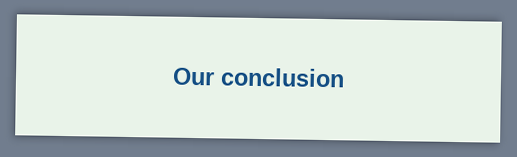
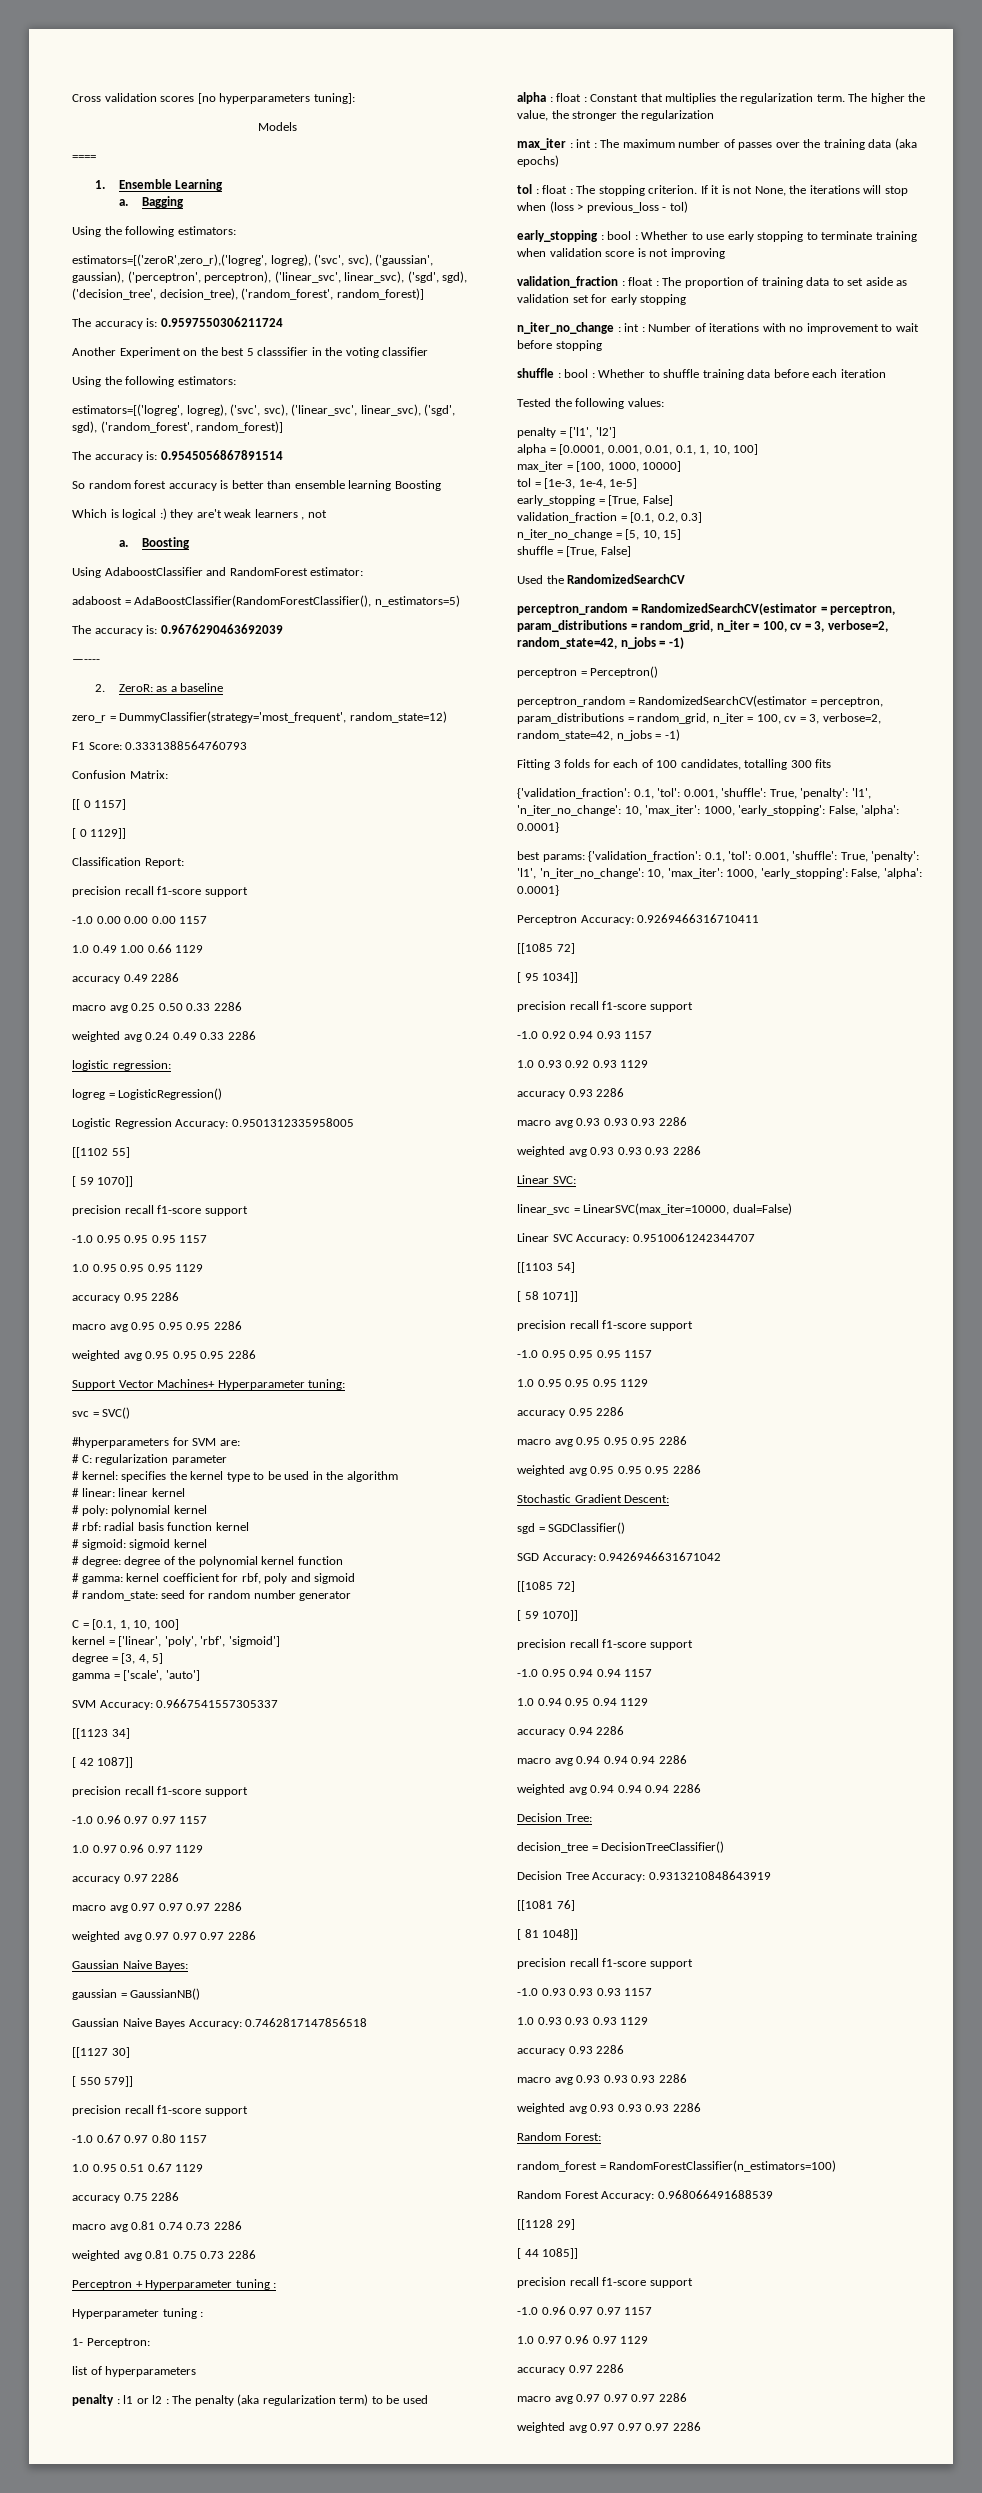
- Our conclusion
+ Cross validation scores [no hyperparameters tuning]:
+ Models
+ ====
+ 1. Ensemble Learning
+ a. Bagging
+ Using the following estimators:
+ estimators=[('zeroR',zero_r),('logreg', logreg), ('svc', svc), ('gaussian', gaussian), ('perceptron', perceptron), ('linear_svc', linear_svc), ('sgd', sgd), ('decision_tree', decision_tree), ('random_forest', random_forest)]
+ The accuracy is: 0.9597550306211724
+ Another Experiment on the best 5 classsifier in the voting classifier
+ Using the following estimators:
+ estimators=[('logreg', logreg), ('svc', svc), ('linear_svc', linear_svc), ('sgd', sgd), ('random_forest', random_forest)]
+ The accuracy is: 0.9545056867891514
+ So random forest accuracy is better than ensemble learning Boosting
+ Which is logical :) they are't weak learners , not
+ a. Boosting
+ Using AdaboostClassifier and RandomForest estimator:
+ adaboost = AdaBoostClassifier(RandomForestClassifier(), n_estimators=5)
+ The accuracy is: 0.9676290463692039
+ —----
+ 2. ZeroR: as a baseline
+ zero_r = DummyClassifier(strategy='most_frequent', random_state=12)
+ F1 Score: 0.3331388564760793
+ Confusion Matrix:
+ [[ 0 1157]
+ [ 0 1129]]
+ Classification Report:
+ precision recall f1-score support
+ -1.0 0.00 0.00 0.00 1157
+ 1.0 0.49 1.00 0.66 1129
+ accuracy 0.49 2286
+ macro avg 0.25 0.50 0.33 2286
+ weighted avg 0.24 0.49 0.33 2286
+ logistic regression:
+ logreg = LogisticRegression()
+ Logistic Regression Accuracy: 0.9501312335958005
+ [[1102 55]
+ [ 59 1070]]
+ precision recall f1-score support
+ -1.0 0.95 0.95 0.95 1157
+ 1.0 0.95 0.95 0.95 1129
+ accuracy 0.95 2286
+ macro avg 0.95 0.95 0.95 2286
+ weighted avg 0.95 0.95 0.95 2286
+ Support Vector Machines+ Hyperparameter tuning:
+ svc = SVC()
+ #hyperparameters for SVM are:
+ # C: regularization parameter
+ # kernel: specifies the kernel type to be used in the algorithm
+ # linear: linear kernel
+ # poly: polynomial kernel
+ # rbf: radial basis function kernel
+ # sigmoid: sigmoid kernel
+ # degree: degree of the polynomial kernel function
+ # gamma: kernel coefficient for rbf, poly and sigmoid
+ # random_state: seed for random number generator
+ C = [0.1, 1, 10, 100]
+ kernel = ['linear', 'poly', 'rbf', 'sigmoid']
+ degree = [3, 4, 5]
+ gamma = ['scale', 'auto']
+ SVM Accuracy: 0.9667541557305337
+ [[1123 34]
+ [ 42 1087]]
+ precision recall f1-score support
+ -1.0 0.96 0.97 0.97 1157
+ 1.0 0.97 0.96 0.97 1129
+ accuracy 0.97 2286
+ macro avg 0.97 0.97 0.97 2286
+ weighted avg 0.97 0.97 0.97 2286
+ Gaussian Naive Bayes:
+ gaussian = GaussianNB()
+ Gaussian Naive Bayes Accuracy: 0.7462817147856518
+ [[1127 30]
+ [ 550 579]]
+ precision recall f1-score support
+ -1.0 0.67 0.97 0.80 1157
+ 1.0 0.95 0.51 0.67 1129
+ accuracy 0.75 2286
+ macro avg 0.81 0.74 0.73 2286
+ weighted avg 0.81 0.75 0.73 2286
+ Perceptron + Hyperparameter tuning :
+ Hyperparameter tuning :
+ 1- Perceptron:
+ list of hyperparameters
+ penalty : l1 or l2 : The penalty (aka regularization term) to be used
+ alpha : float : Constant that multiplies the regularization term. The higher the value, the stronger the regularization
+ max_iter : int : The maximum number of passes over the training data (aka epochs)
+ tol : float : The stopping criterion. If it is not None, the iterations will stop when (loss > previous_loss - tol)
+ early_stopping : bool : Whether to use early stopping to terminate training when validation score is not improving
+ validation_fraction : float : The proportion of training data to set aside as validation set for early stopping
+ n_iter_no_change : int : Number of iterations with no improvement to wait before stopping
+ shuffle : bool : Whether to shuffle training data before each iteration
+ Tested the following values:
+ penalty = ['l1', 'l2']
+ alpha = [0.0001, 0.001, 0.01, 0.1, 1, 10, 100]
+ max_iter = [100, 1000, 10000]
+ tol = [1e-3, 1e-4, 1e-5]
+ early_stopping = [True, False]
+ validation_fraction = [0.1, 0.2, 0.3]
+ n_iter_no_change = [5, 10, 15]
+ shuffle = [True, False]
+ Used the RandomizedSearchCV
+ perceptron_random = RandomizedSearchCV(estimator = perceptron, param_distributions = random_grid, n_iter = 100, cv = 3, verbose=2, random_state=42, n_jobs = -1)
+ perceptron = Perceptron()
+ perceptron_random = RandomizedSearchCV(estimator = perceptron, param_distributions = random_grid, n_iter = 100, cv = 3, verbose=2, random_state=42, n_jobs = -1)
+ Fitting 3 folds for each of 100 candidates, totalling 300 fits
+ {'validation_fraction': 0.1, 'tol': 0.001, 'shuffle': True, 'penalty': 'l1', 'n_iter_no_change': 10, 'max_iter': 1000, 'early_stopping': False, 'alpha': 0.0001}
+ best params: {'validation_fraction': 0.1, 'tol': 0.001, 'shuffle': True, 'penalty': 'l1', 'n_iter_no_change': 10, 'max_iter': 1000, 'early_stopping': False, 'alpha': 0.0001}
+ Perceptron Accuracy: 0.9269466316710411
+ [[1085 72]
+ [ 95 1034]]
+ precision recall f1-score support
+ -1.0 0.92 0.94 0.93 1157
+ 1.0 0.93 0.92 0.93 1129
+ accuracy 0.93 2286
+ macro avg 0.93 0.93 0.93 2286
+ weighted avg 0.93 0.93 0.93 2286
+ Linear SVC:
+ linear_svc = LinearSVC(max_iter=10000, dual=False)
+ Linear SVC Accuracy: 0.9510061242344707
+ [[1103 54]
+ [ 58 1071]]
+ precision recall f1-score support
+ -1.0 0.95 0.95 0.95 1157
+ 1.0 0.95 0.95 0.95 1129
+ accuracy 0.95 2286
+ macro avg 0.95 0.95 0.95 2286
+ weighted avg 0.95 0.95 0.95 2286
+ Stochastic Gradient Descent:
+ sgd = SGDClassifier()
+ SGD Accuracy: 0.9426946631671042
+ [[1085 72]
+ [ 59 1070]]
+ precision recall f1-score support
+ -1.0 0.95 0.94 0.94 1157
+ 1.0 0.94 0.95 0.94 1129
+ accuracy 0.94 2286
+ macro avg 0.94 0.94 0.94 2286
+ weighted avg 0.94 0.94 0.94 2286
+ Decision Tree:
+ decision_tree = DecisionTreeClassifier()
+ Decision Tree Accuracy: 0.9313210848643919
+ [[1081 76]
+ [ 81 1048]]
+ precision recall f1-score support
+ -1.0 0.93 0.93 0.93 1157
+ 1.0 0.93 0.93 0.93 1129
+ accuracy 0.93 2286
+ macro avg 0.93 0.93 0.93 2286
+ weighted avg 0.93 0.93 0.93 2286
+ Random Forest:
+ random_forest = RandomForestClassifier(n_estimators=100)
+ Random Forest Accuracy: 0.968066491688539
+ [[1128 29]
+ [ 44 1085]]
+ precision recall f1-score support
+ -1.0 0.96 0.97 0.97 1157
+ 1.0 0.97 0.96 0.97 1129
+ accuracy 0.97 2286
+ macro avg 0.97 0.97 0.97 2286
+ weighted avg 0.97 0.97 0.97 2286

